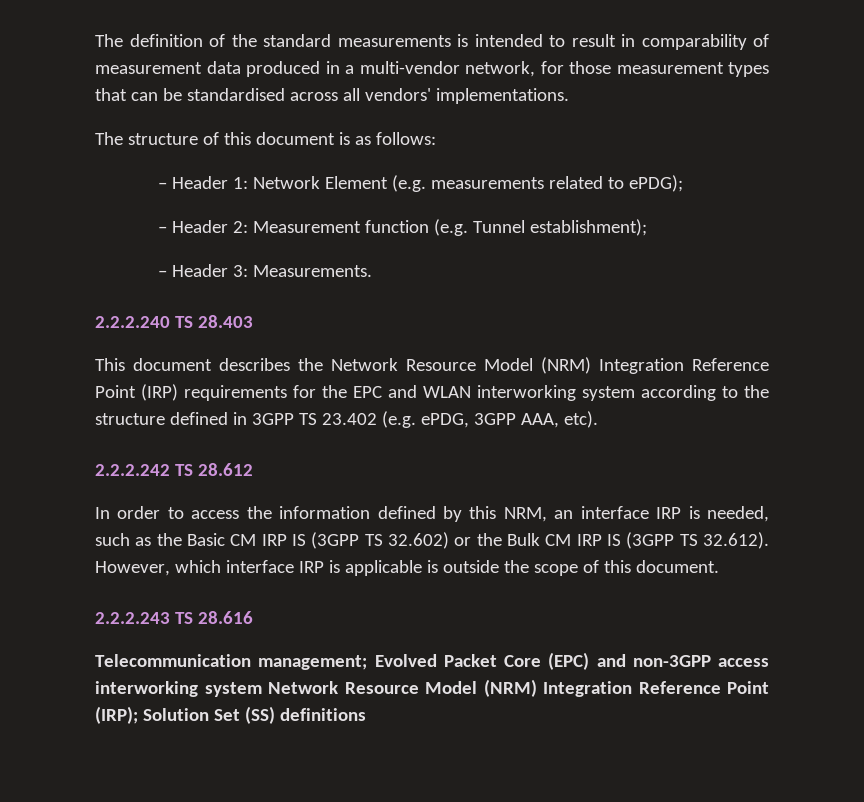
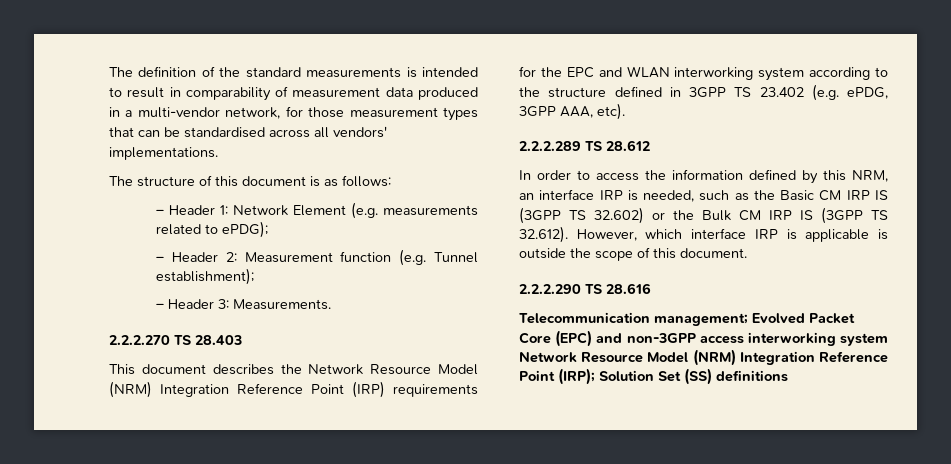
- 2.2.2.240 TS 28.403
+ 2.2.2.270 TS 28.403
- 2.2.2.242 TS 28.612
+ 2.2.2.289 TS 28.612
- 2.2.2.243 TS 28.616
+ 2.2.2.290 TS 28.616

